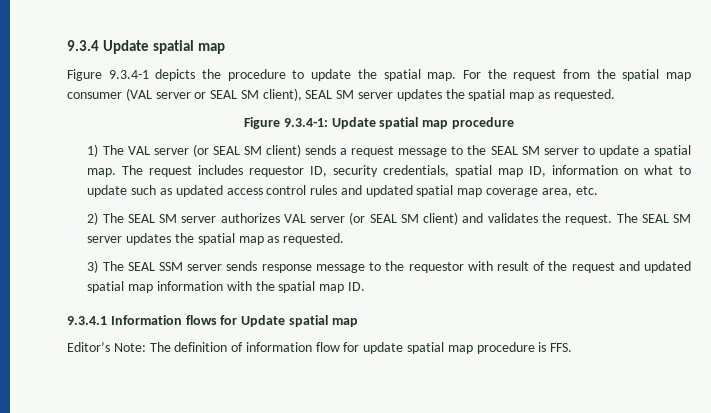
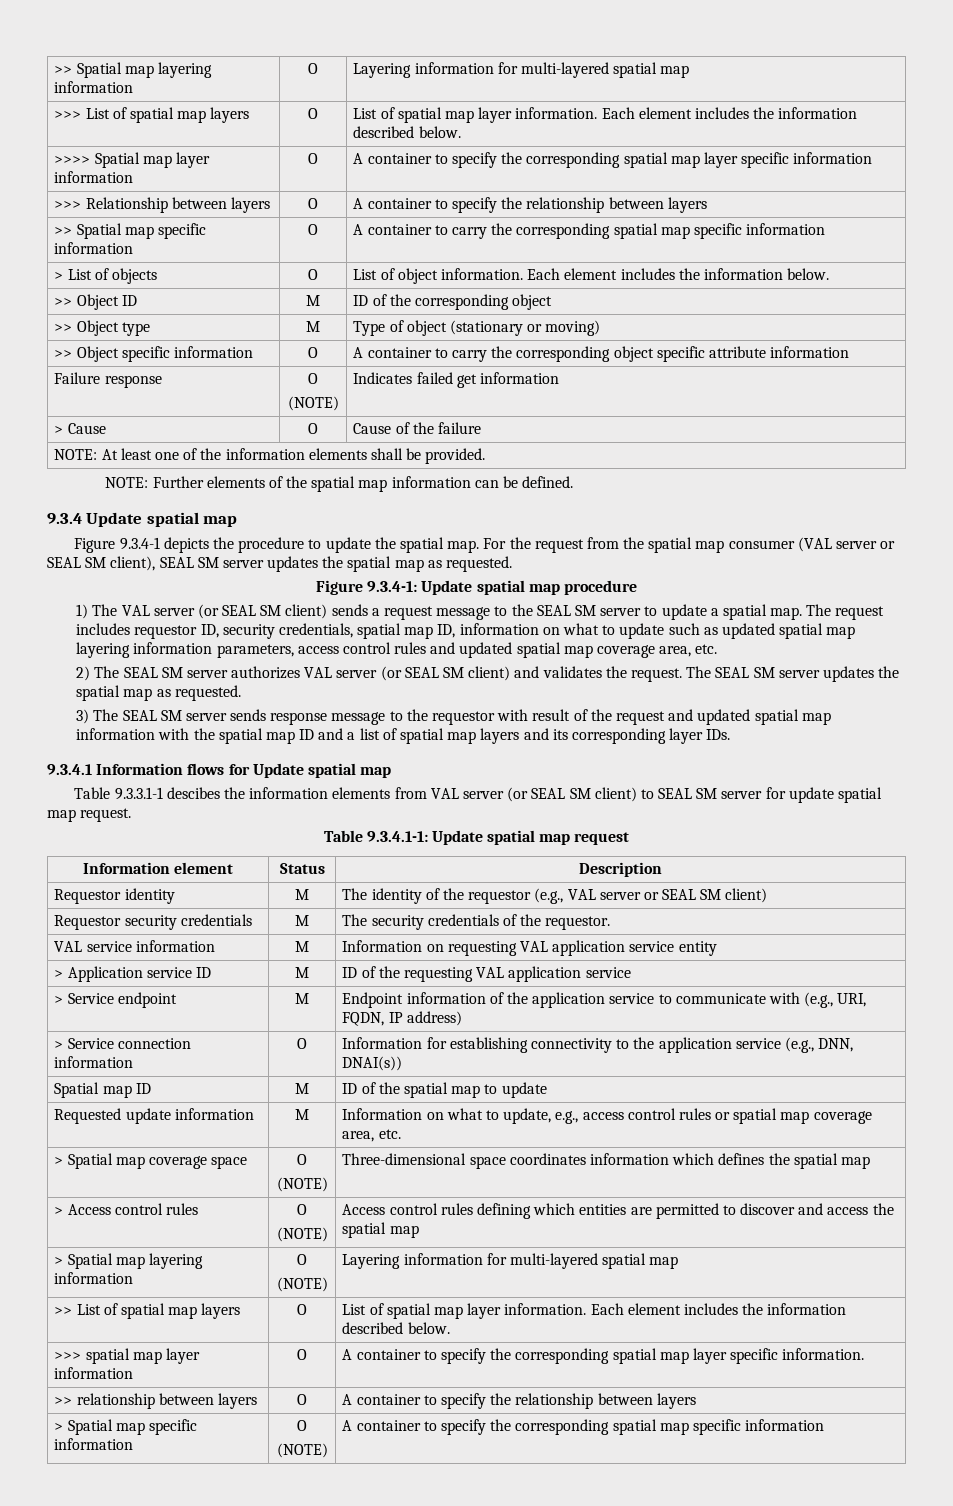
+ >> Spatial map layering information | O | Layering information for multi-layered spatial map
+ >>> List of spatial map layers | O | List of spatial map layer information. Each element includes the information described below.
+ >>>> Spatial map layer information | O | A container to specify the corresponding spatial map layer specific information
+ >>> Relationship between layers | O | A container to specify the relationship between layers
+ >> Spatial map specific information | O | A container to carry the corresponding spatial map specific information
+ > List of objects | O | List of object information. Each element includes the information below.
+ >> Object ID | M | ID of the corresponding object
+ >> Object type | M | Type of object (stationary or moving)
+ >> Object specific information | O | A container to carry the corresponding object specific attribute information
+ Failure response | O
+ (NOTE) | Indicates failed get information
+ > Cause | O | Cause of the failure
+ NOTE: At least one of the information elements shall be provided.
+ NOTE: Further elements of the spatial map information can be defined.
- The request includes requestor ID, security credentials, spatial map ID, information on what to update such as updated access control rules and updated spatial map coverage area, etc.
+ The request includes requestor ID, security credentials, spatial map ID, information on what to update such as updated spatial map layering information parameters, access control rules and updated spatial map coverage area, etc.
- 3) The SEAL SSM server sends response message to the requestor with result of the request and updated spatial map information with the spatial map ID.
+ 3) The SEAL SM server sends response message to the requestor with result of the request and updated spatial map information with the spatial map ID and a list of spatial map layers and its corresponding layer IDs.
- Editor’s Note: The definition of information flow for update spatial map procedure is FFS.
+ Table 9.3.3.1-1 descibes the information elements from VAL server (or SEAL SM client) to SEAL SM server for update spatial map request.
+ Table 9.3.4.1-1: Update spatial map request
+ Information element | Status | Description
+ Requestor identity | M | The identity of the requestor (e.g., VAL server or SEAL SM client)
+ Requestor security credentials | M | The security credentials of the requestor.
+ VAL service information | M | Information on requesting VAL application service entity
+ > Application service ID | M | ID of the requesting VAL application service
+ > Service endpoint | M | Endpoint information of the application service to communicate with (e.g., URI, FQDN, IP address)
+ > Service connection information | O | Information for establishing connectivity to the application service (e.g., DNN, DNAI(s))
+ Spatial map ID | M | ID of the spatial map to update
+ Requested update information | M | Information on what to update, e.g., access control rules or spatial map coverage area, etc.
+ > Spatial map coverage space | O
+ (NOTE) | Three-dimensional space coordinates information which defines the spatial map
+ > Access control rules | O
+ (NOTE) | Access control rules defining which entities are permitted to discover and access the spatial map
+ > Spatial map layering information | O
+ (NOTE) | Layering information for multi-layered spatial map
+ >> List of spatial map layers | O | List of spatial map layer information. Each element includes the information described below.
+ >>> spatial map layer information | O | A container to specify the corresponding spatial map layer specific information.
+ >> relationship between layers | O | A container to specify the relationship between layers
+ > Spatial map specific information | O
+ (NOTE) | A container to specify the corresponding spatial map specific information

